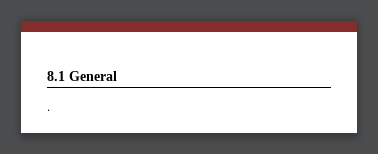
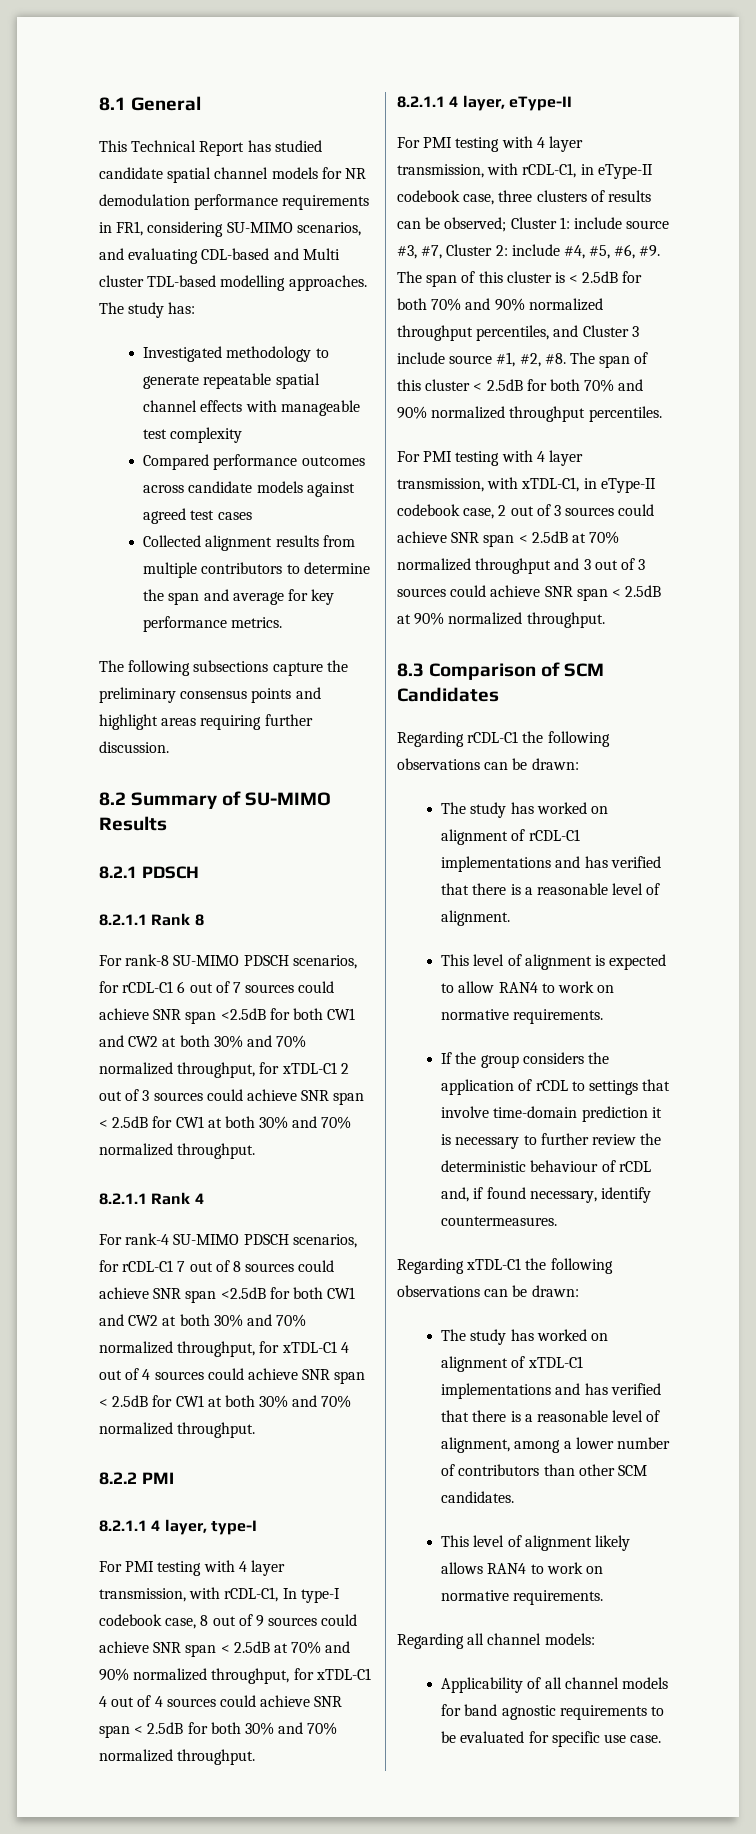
- .
+ This Technical Report has studied candidate spatial channel models for NR demodulation performance requirements in FR1, considering SU-MIMO scenarios, and evaluating CDL-based and Multi cluster TDL-based modelling approaches. The study has:
+ Investigated methodology to generate repeatable spatial channel effects with manageable test complexity
+ Compared performance outcomes across candidate models against agreed test cases
+ Collected alignment results from multiple contributors to determine the span and average for key performance metrics.
+ The following subsections capture the preliminary consensus points and highlight areas requiring further discussion.
+ 8.2 Summary of SU-MIMO Results
+ 8.2.1 PDSCH
+ 8.2.1.1 Rank 8
+ For rank-8 SU-MIMO PDSCH scenarios, for rCDL-C1 6 out of 7 sources could achieve SNR span <2.5dB for both CW1 and CW2 at both 30% and 70% normalized throughput, for xTDL-C1 2 out of 3 sources could achieve SNR span < 2.5dB for CW1 at both 30% and 70% normalized throughput.
+ 8.2.1.1 Rank 4
+ For rank-4 SU-MIMO PDSCH scenarios, for rCDL-C1 7 out of 8 sources could achieve SNR span <2.5dB for both CW1 and CW2 at both 30% and 70% normalized throughput, for xTDL-C1 4 out of 4 sources could achieve SNR span < 2.5dB for CW1 at both 30% and 70% normalized throughput.
+ 8.2.2 PMI
+ 8.2.1.1 4 layer, type-I
+ For PMI testing with 4 layer transmission, with rCDL-C1, In type-I codebook case, 8 out of 9 sources could achieve SNR span < 2.5dB at 70% and 90% normalized throughput, for xTDL-C1 4 out of 4 sources could achieve SNR span < 2.5dB for both 30% and 70% normalized throughput.
+ 8.2.1.1 4 layer, eType-II
+ For PMI testing with 4 layer transmission, with rCDL-C1, in eType-II codebook case, three clusters of results can be observed; Cluster 1: include source #3, #7, Cluster 2: include #4, #5, #6, #9. The span of this cluster is < 2.5dB for both 70% and 90% normalized throughput percentiles, and Cluster 3 include source #1, #2, #8. The span of this cluster < 2.5dB for both 70% and 90% normalized throughput percentiles.
+ For PMI testing with 4 layer transmission, with xTDL-C1, in eType-II codebook case, 2 out of 3 sources could achieve SNR span < 2.5dB at 70% normalized throughput and 3 out of 3 sources could achieve SNR span < 2.5dB at 90% normalized throughput.
+ 8.3 Comparison of SCM Candidates
+ Regarding rCDL-C1 the following observations can be drawn:
+ The study has worked on alignment of rCDL-C1 implementations and has verified that there is a reasonable level of alignment.
+ This level of alignment is expected to allow RAN4 to work on normative requirements.
+ If the group considers the application of rCDL to settings that involve time-domain prediction it is necessary to further review the deterministic behaviour of rCDL and, if found necessary, identify countermeasures.
+ Regarding xTDL-C1 the following observations can be drawn:
+ The study has worked on alignment of xTDL-C1 implementations and has verified that there is a reasonable level of alignment, among a lower number of contributors than other SCM candidates.
+ This level of alignment likely allows RAN4 to work on normative requirements.
+ Regarding all channel models:
+ Applicability of all channel models for band agnostic requirements to be evaluated for specific use case.

